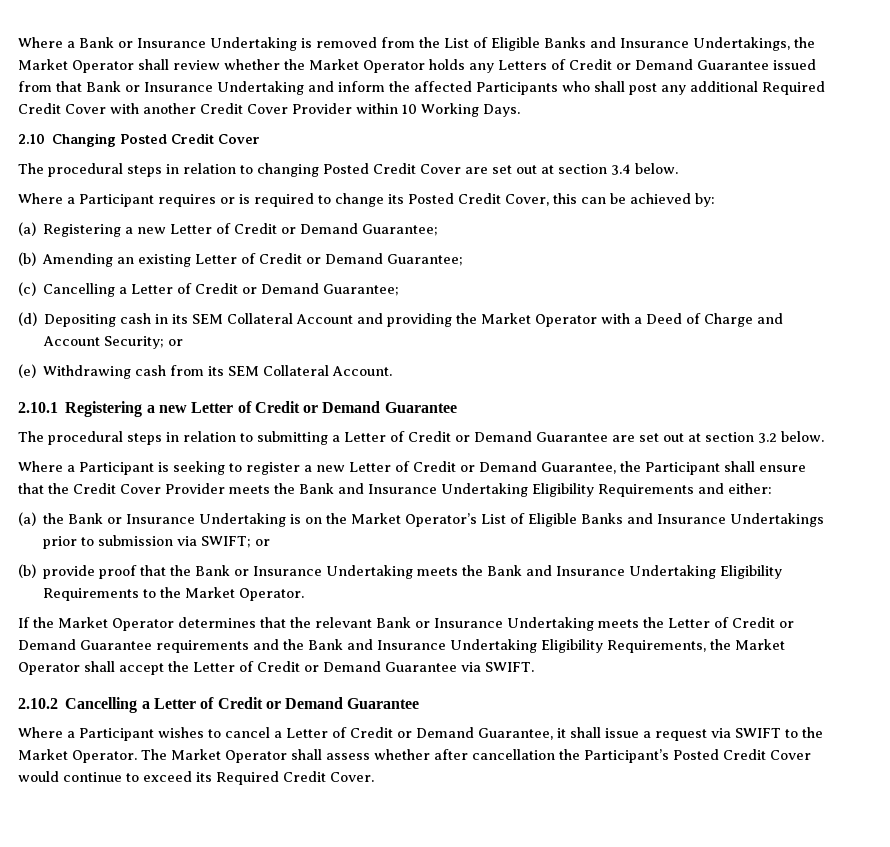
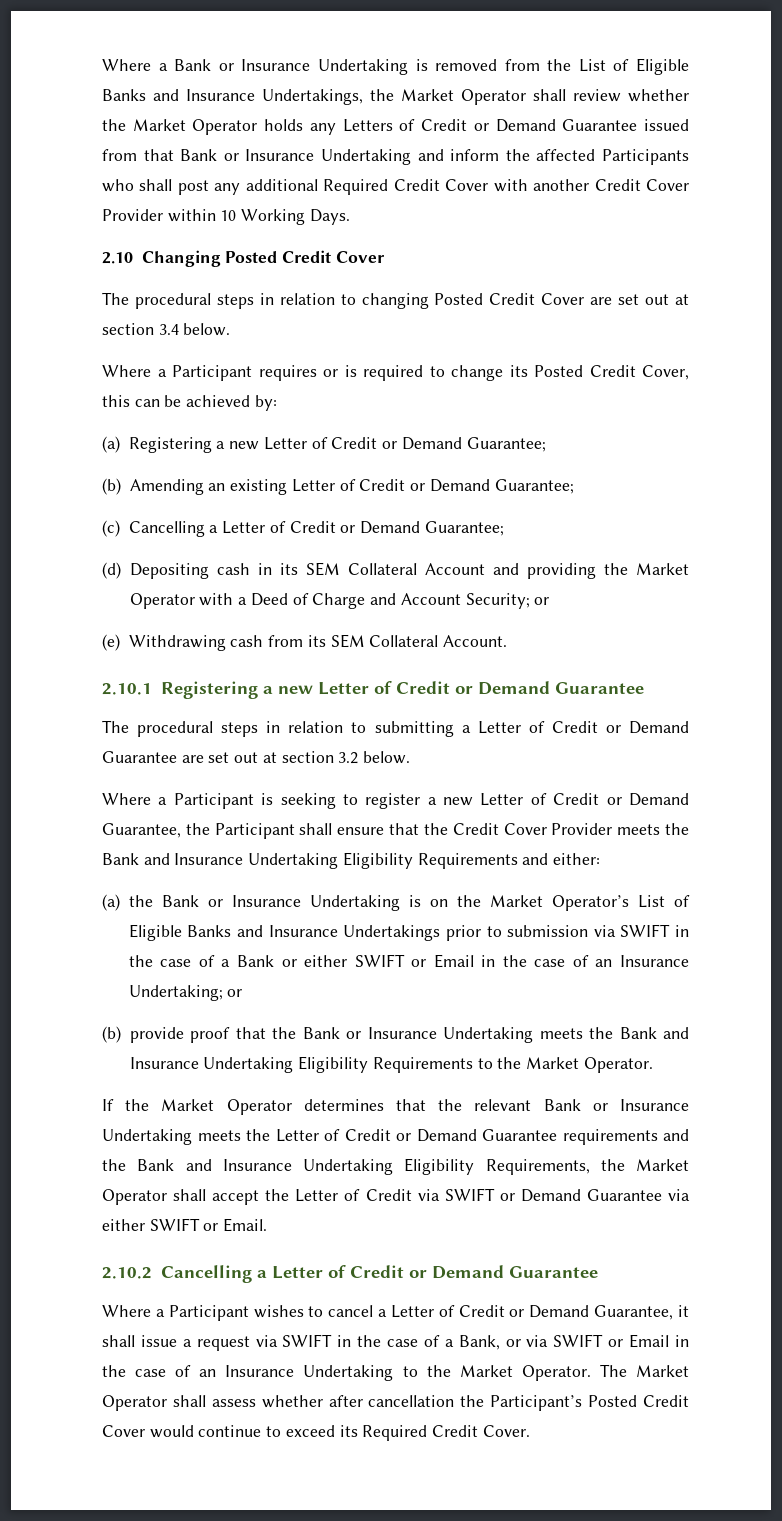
- (a) the Bank or Insurance Undertaking is on the Market Operator’s List of Eligible Banks and Insurance Undertakings prior to submission via SWIFT; or
+ (a) the Bank or Insurance Undertaking is on the Market Operator’s List of Eligible Banks and Insurance Undertakings prior to submission via SWIFT in the case of a Bank or either SWIFT or Email in the case of an Insurance Undertaking; or
- If the Market Operator determines that the relevant Bank or Insurance Undertaking meets the Letter of Credit or Demand Guarantee requirements and the Bank and Insurance Undertaking Eligibility Requirements, the Market Operator shall accept the Letter of Credit or Demand Guarantee via SWIFT.
+ If the Market Operator determines that the relevant Bank or Insurance Undertaking meets the Letter of Credit or Demand Guarantee requirements and the Bank and Insurance Undertaking Eligibility Requirements, the Market Operator shall accept the Letter of Credit via SWIFT or Demand Guarantee via either SWIFT or Email.
- Where a Participant wishes to cancel a Letter of Credit or Demand Guarantee, it shall issue a request via SWIFT to the Market Operator.
+ Where a Participant wishes to cancel a Letter of Credit or Demand Guarantee, it shall issue a request via SWIFT in the case of a Bank, or via SWIFT or Email in the case of an Insurance Undertaking to the Market Operator.

